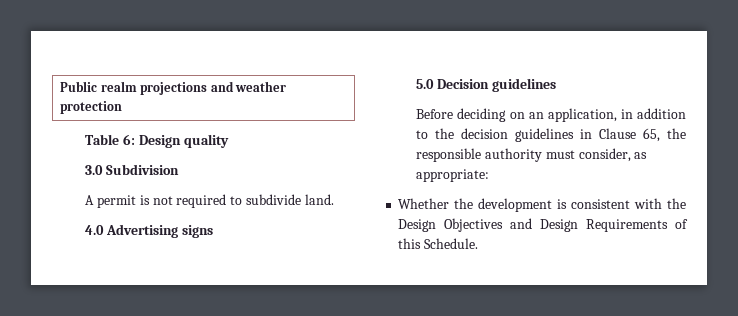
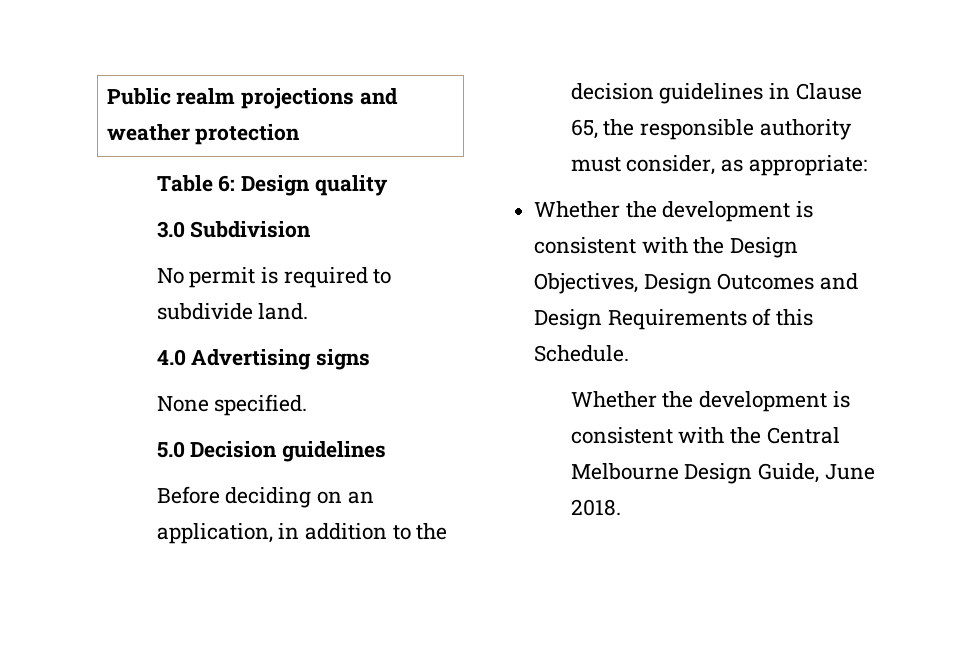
- A permit is not required to subdivide land.
+ No permit is required to subdivide land.
+ None specified.
- Whether the development is consistent with the Design Objectives and Design Requirements of this Schedule.
+ Whether the development is consistent with the Design Objectives, Design Outcomes and Design Requirements of this Schedule.
+ Whether the development is consistent with the Central Melbourne Design Guide, June 2018.

